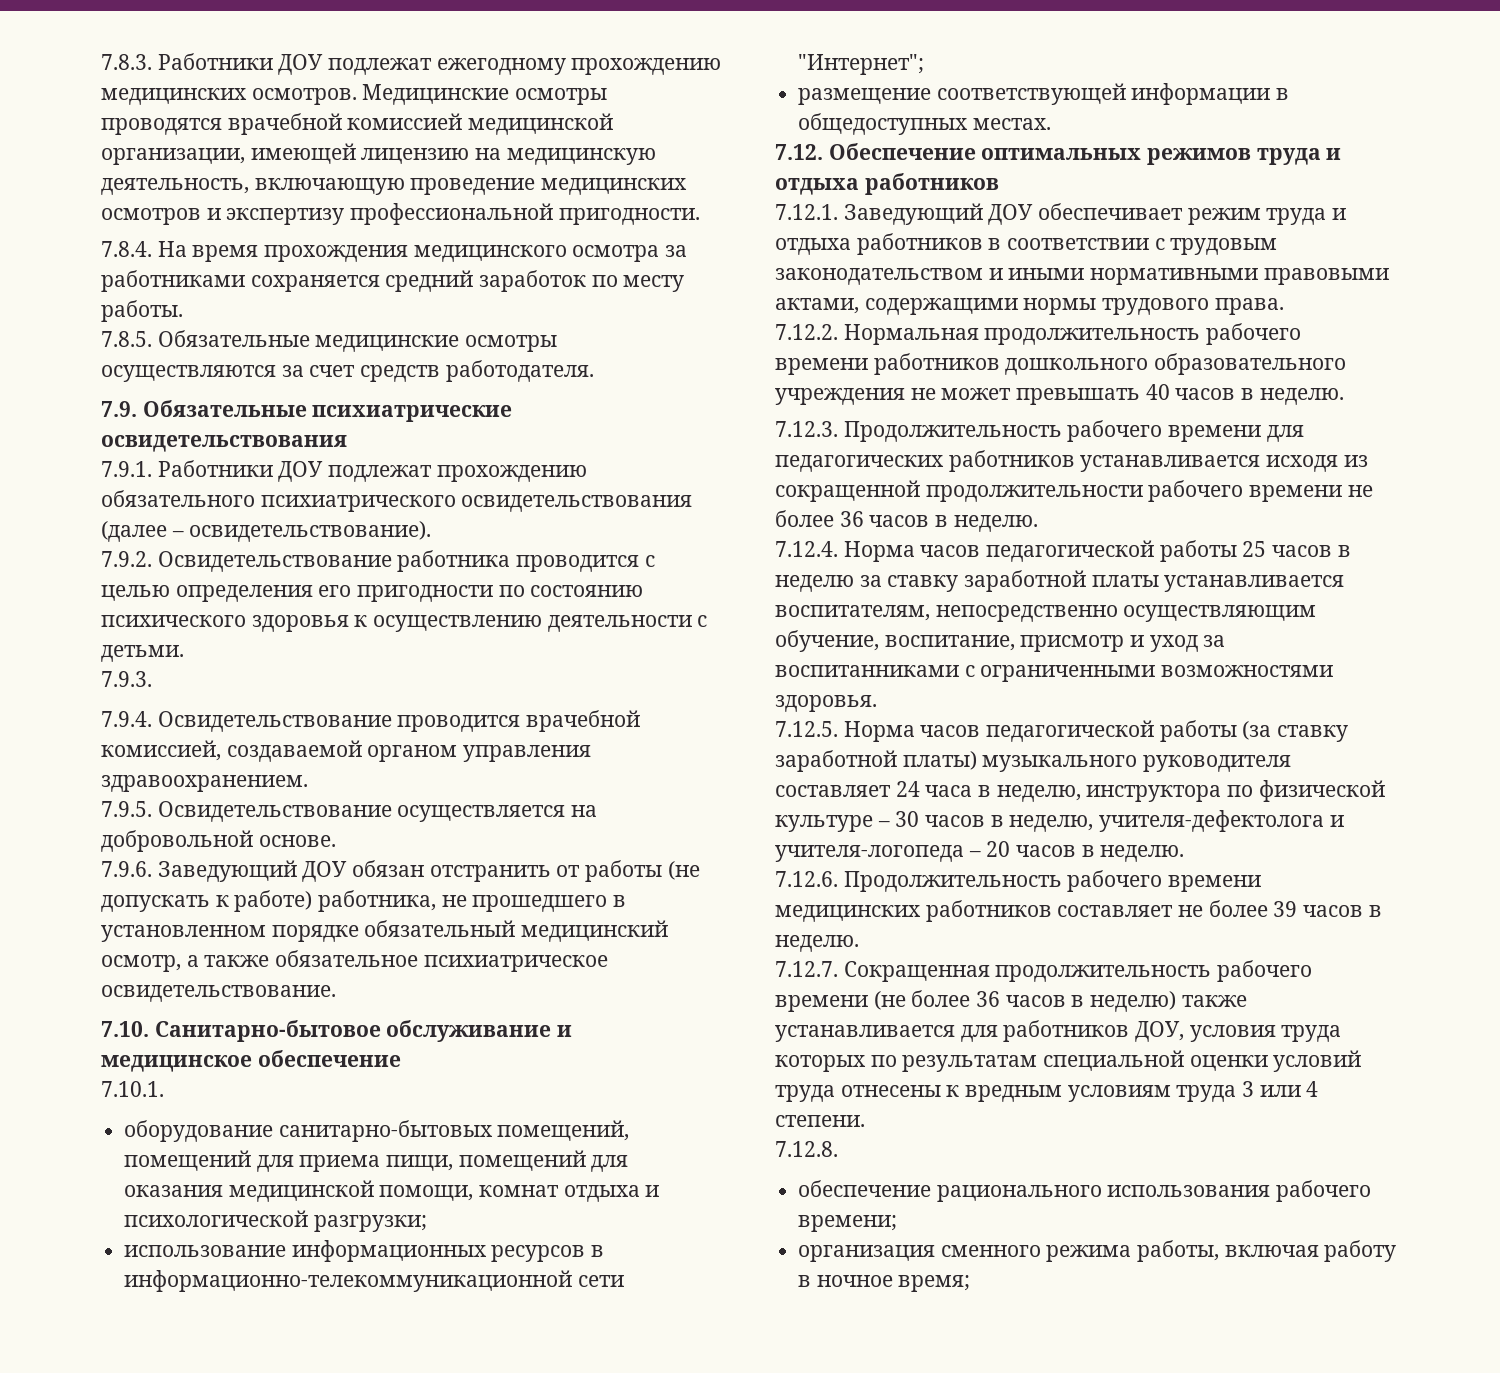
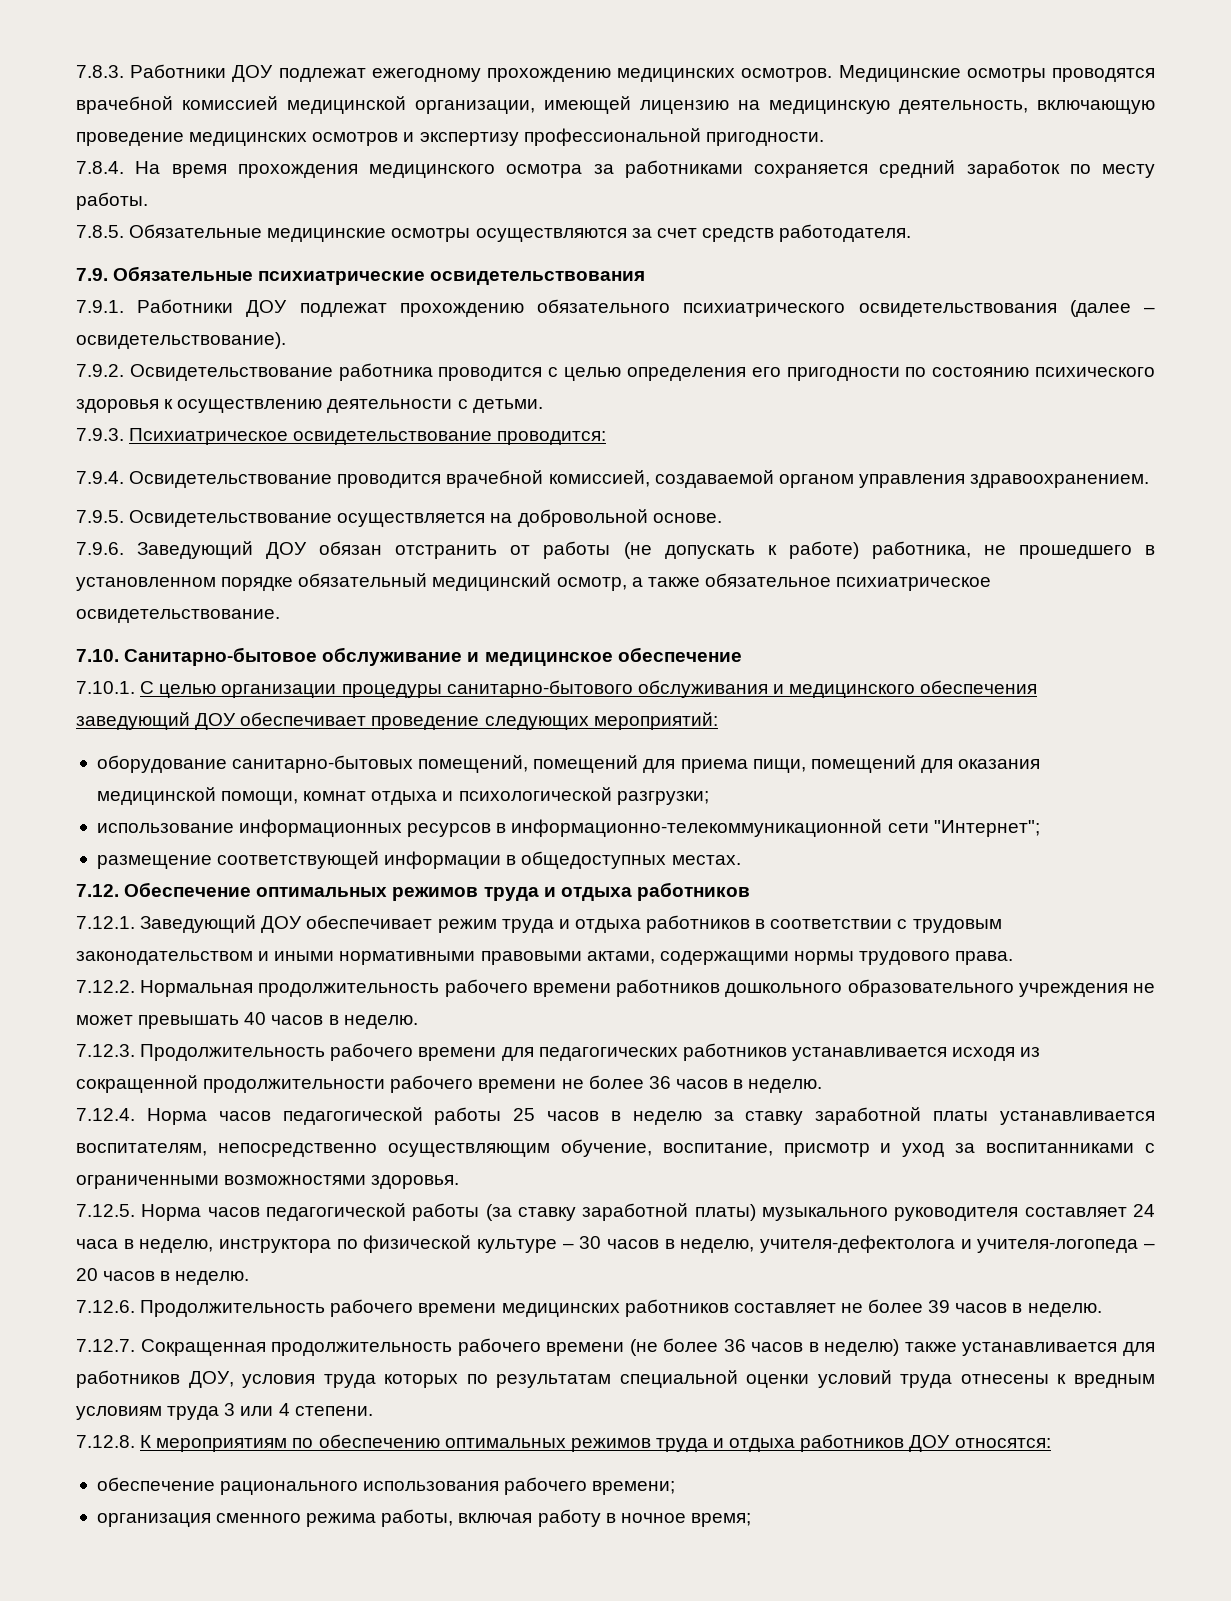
- 7.9.3.
+ 7.9.3. Психиатрическое освидетельствование проводится:
- 7.10.1.
+ 7.10.1. С целью организации процедуры санитарно-бытового обслуживания и медицинского обеспечения заведующий ДОУ обеспечивает проведение следующих мероприятий:
- 7.12.8.
+ 7.12.8. К мероприятиям по обеспечению оптимальных режимов труда и отдыха работников ДОУ относятся:

